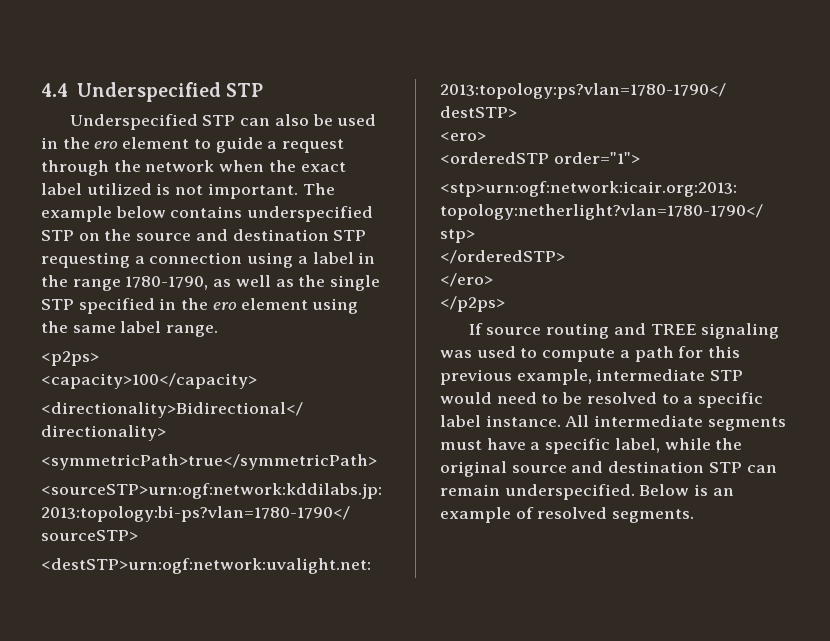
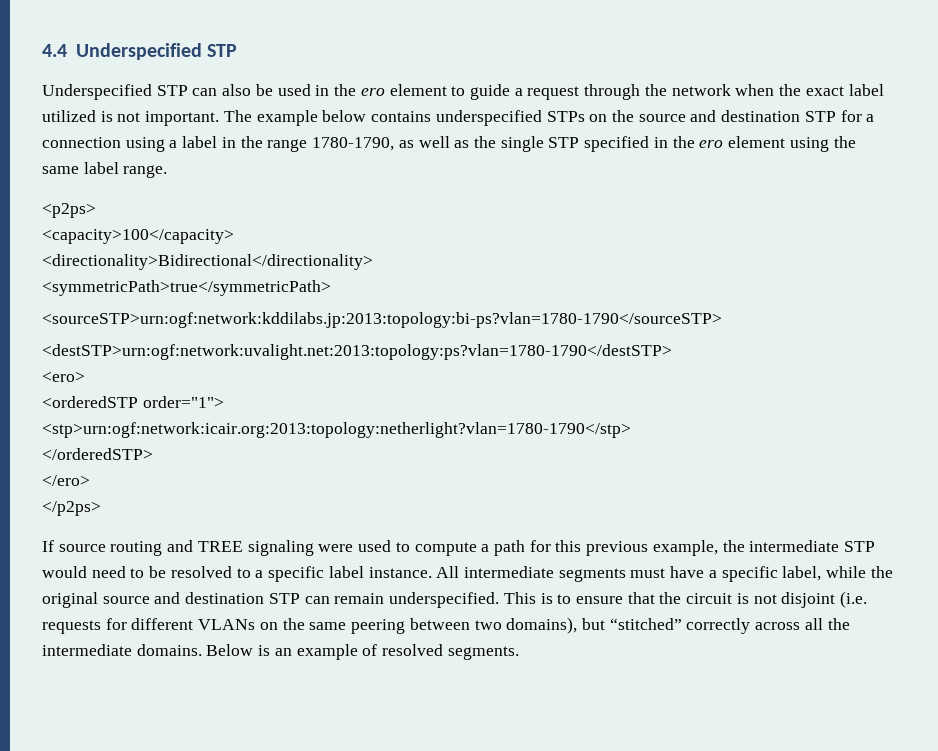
- The example below contains underspecified STP on the source and destination STP requesting a connection using a label in the range 1780-1790, as well as the single STP specified in the ero element using the same label range.
+ The example below contains underspecified STPs on the source and destination STP for a connection using a label in the range 1780-1790, as well as the single STP specified in the ero element using the same label range.
- If source routing and TREE signaling was used to compute a path for this previous example, intermediate STP would need to be resolved to a specific label instance.
+ If source routing and TREE signaling were used to compute a path for this previous example, the intermediate STP would need to be resolved to a specific label instance.
+ This is to ensure that the circuit is not disjoint (i.e. requests for different VLANs on the same peering between two domains), but “stitched” correctly across all the intermediate domains.

